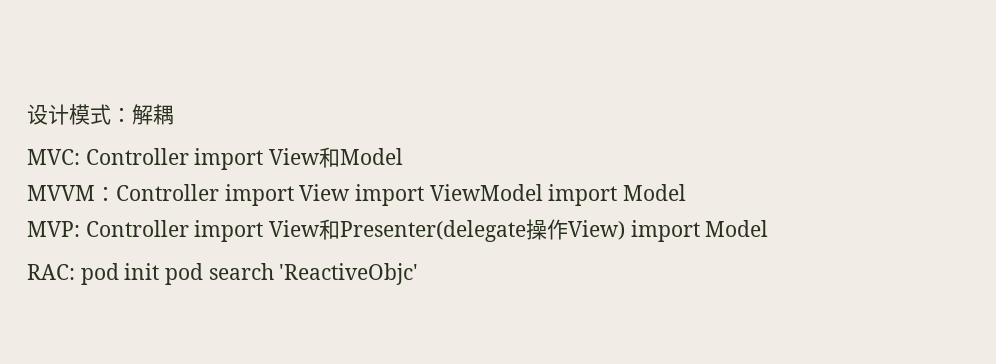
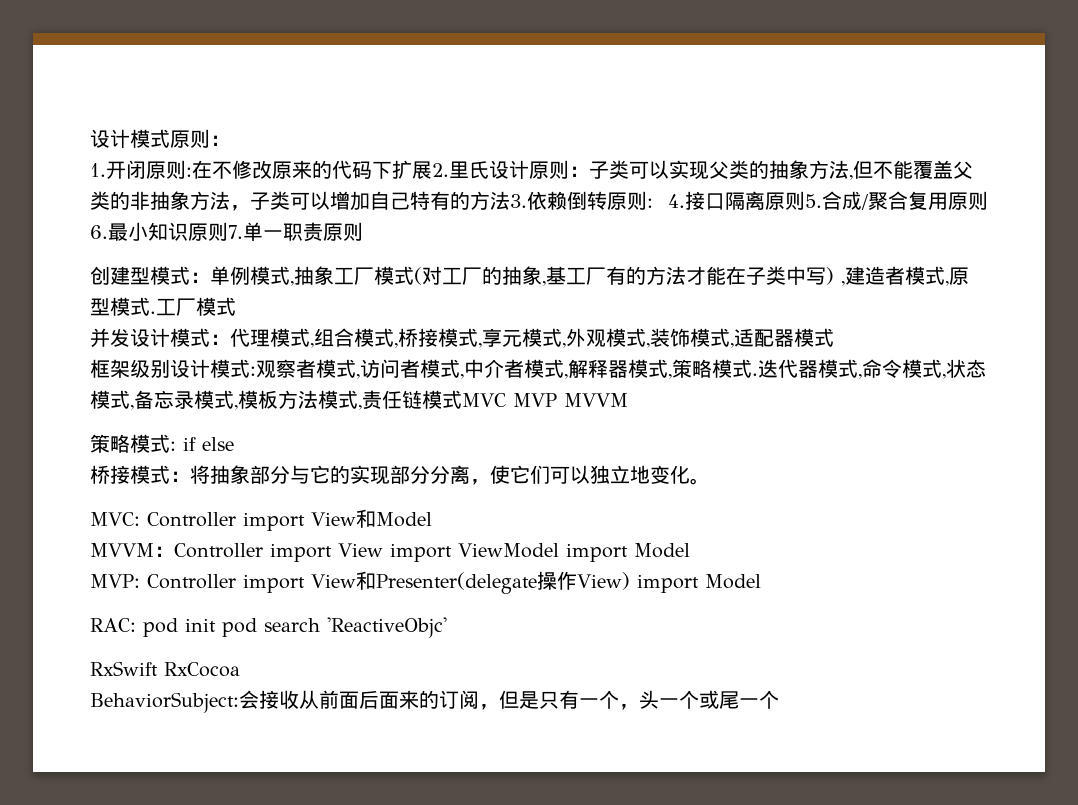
- 设计模式：解耦
+ 设计模式原则：
+ 1.开闭原则:在不修改原来的代码下扩展2.里氏设计原则：子类可以实现父类的抽象方法,但不能覆盖父类的非抽象方法，子类可以增加自己特有的方法3.依赖倒转原则: 4.接口隔离原则5.合成/聚合复用原则6.最小知识原则7.单一职责原则
+ 创建型模式：单例模式,抽象工厂模式(对工厂的抽象,基工厂有的方法才能在子类中写) ,建造者模式,原型模式.工厂模式
+ 并发设计模式：代理模式,组合模式,桥接模式,享元模式,外观模式,装饰模式,适配器模式
+ 框架级别设计模式:观察者模式,访问者模式,中介者模式,解释器模式,策略模式.迭代器模式,命令模式,状态模式,备忘录模式,模板方法模式,责任链模式MVC MVP MVVM
+ 策略模式: if else
+ 桥接模式：将抽象部分与它的实现部分分离，使它们可以独立地变化。
+ RxSwift RxCocoa
+ BehaviorSubject:会接收从前面后面来的订阅，但是只有一个，头一个或尾一个

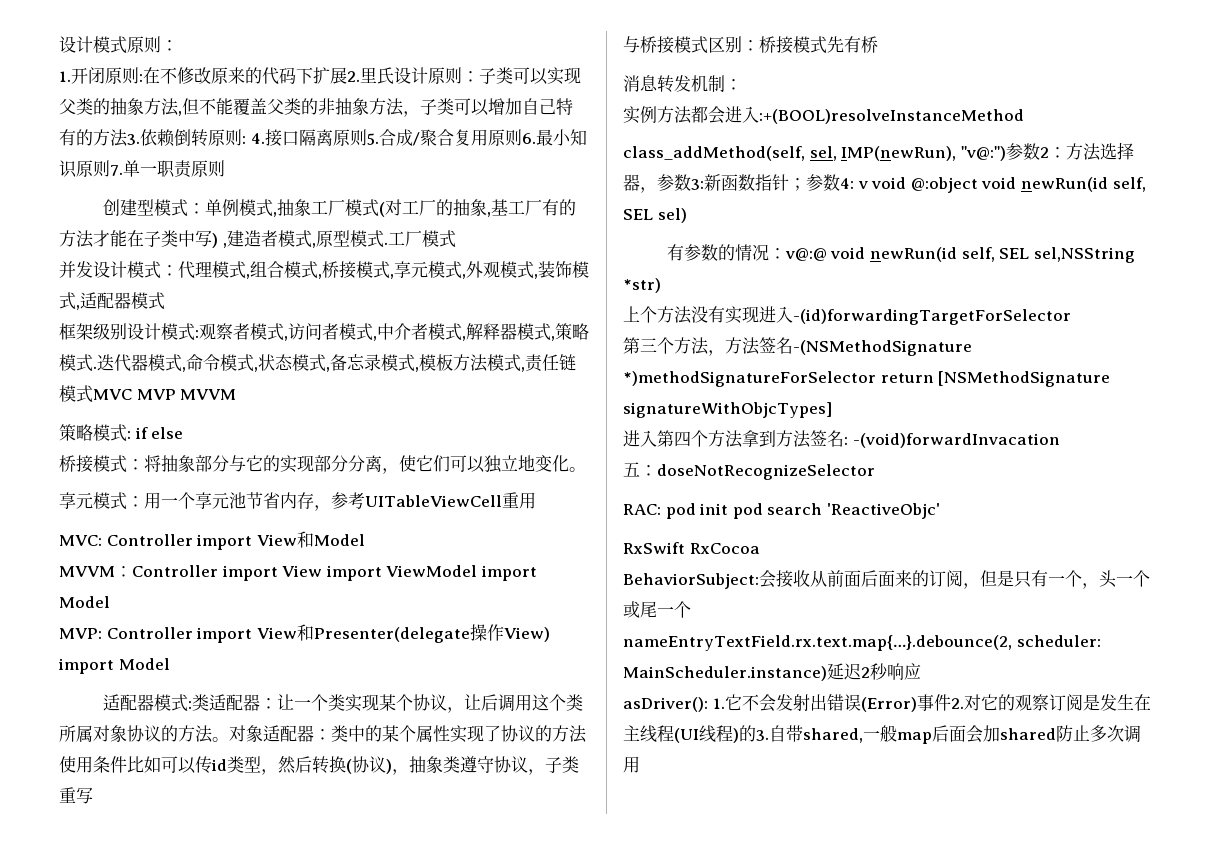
+ 享元模式：用一个享元池节省内存，参考UITableViewCell重用
+ 适配器模式:类适配器：让一个类实现某个协议，让后调用这个类所属对象协议的方法。对象适配器：类中的某个属性实现了协议的方法使用条件比如可以传id类型，然后转换(协议)，抽象类遵守协议，子类重写
+ 与桥接模式区别：桥接模式先有桥
+ 消息转发机制：
+ 实例方法都会进入:+(BOOL)resolveInstanceMethod
+ class_addMethod(self, sel, IMP(newRun), "v@:")参数2：方法选择器，参数3:新函数指针；参数4: v void @:object void newRun(id self, SEL sel)
+ 有参数的情况：v@:@ void newRun(id self, SEL sel,NSString *str)
+ 上个方法没有实现进入-(id)forwardingTargetForSelector
+ 第三个方法，方法签名-(NSMethodSignature *)methodSignatureForSelector return [NSMethodSignature signatureWithObjcTypes]
+ 进入第四个方法拿到方法签名: -(void)forwardInvacation
+ 五：doseNotRecognizeSelector
+ nameEntryTextField.rx.text.map{…}.debounce(2, scheduler: MainScheduler.instance)延迟2秒响应
+ asDriver(): 1.它不会发射出错误(Error)事件2.对它的观察订阅是发生在主线程(UI线程)的3.自带shared,一般map后面会加shared防止多次调用

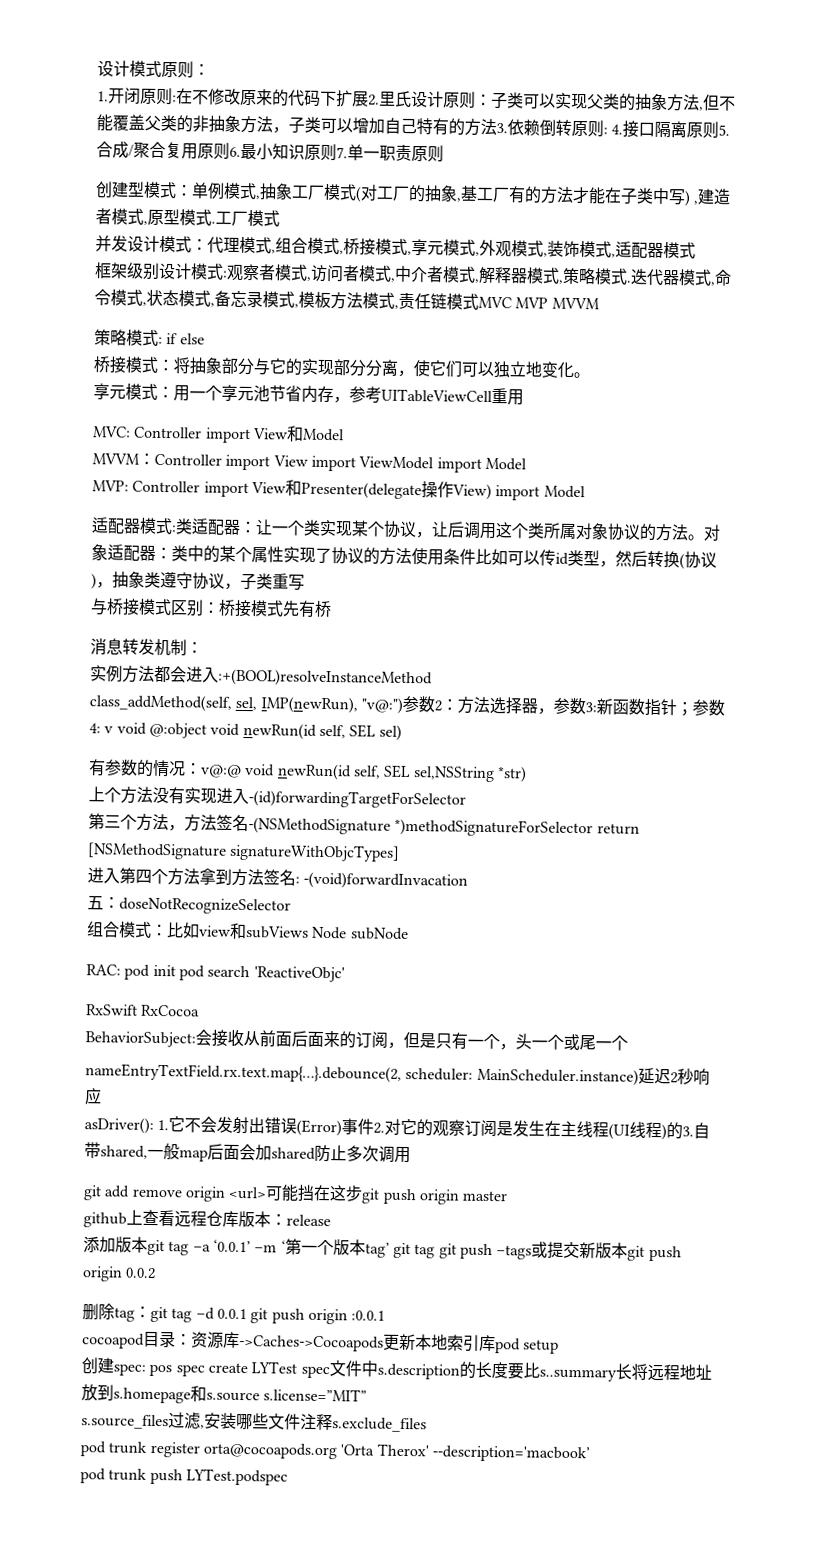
+ 组合模式：比如view和subViews Node subNode
+ git add remove origin <url>可能挡在这步git push origin master
+ github上查看远程仓库版本：release
+ 添加版本git tag –a ‘0.0.1’ –m ‘第一个版本tag’ git tag git push –tags或提交新版本git push origin 0.0.2
+ 删除tag：git tag –d 0.0.1 git push origin :0.0.1
+ cocoapod目录：资源库->Caches->Cocoapods更新本地索引库pod setup
+ 创建spec: pos spec create LYTest spec文件中s.description的长度要比s..summary长将远程地址放到s.homepage和s.source s.license=”MIT”
+ s.source_files过滤,安装哪些文件注释s.exclude_files
+ pod trunk register orta@cocoapods.org 'Orta Therox' --description='macbook’
+ pod trunk push LYTest.podspec

